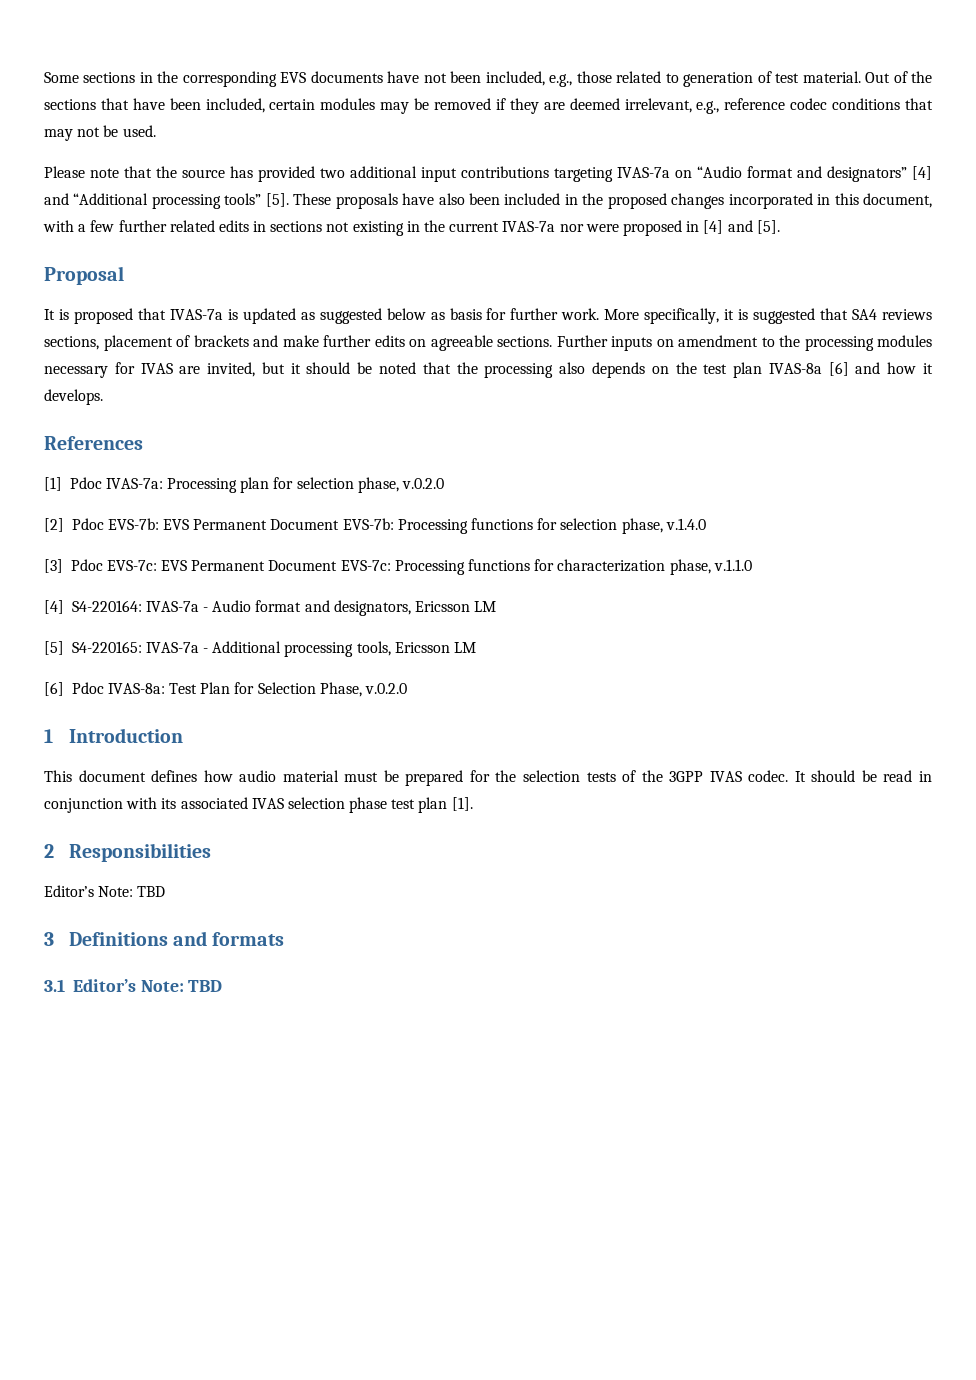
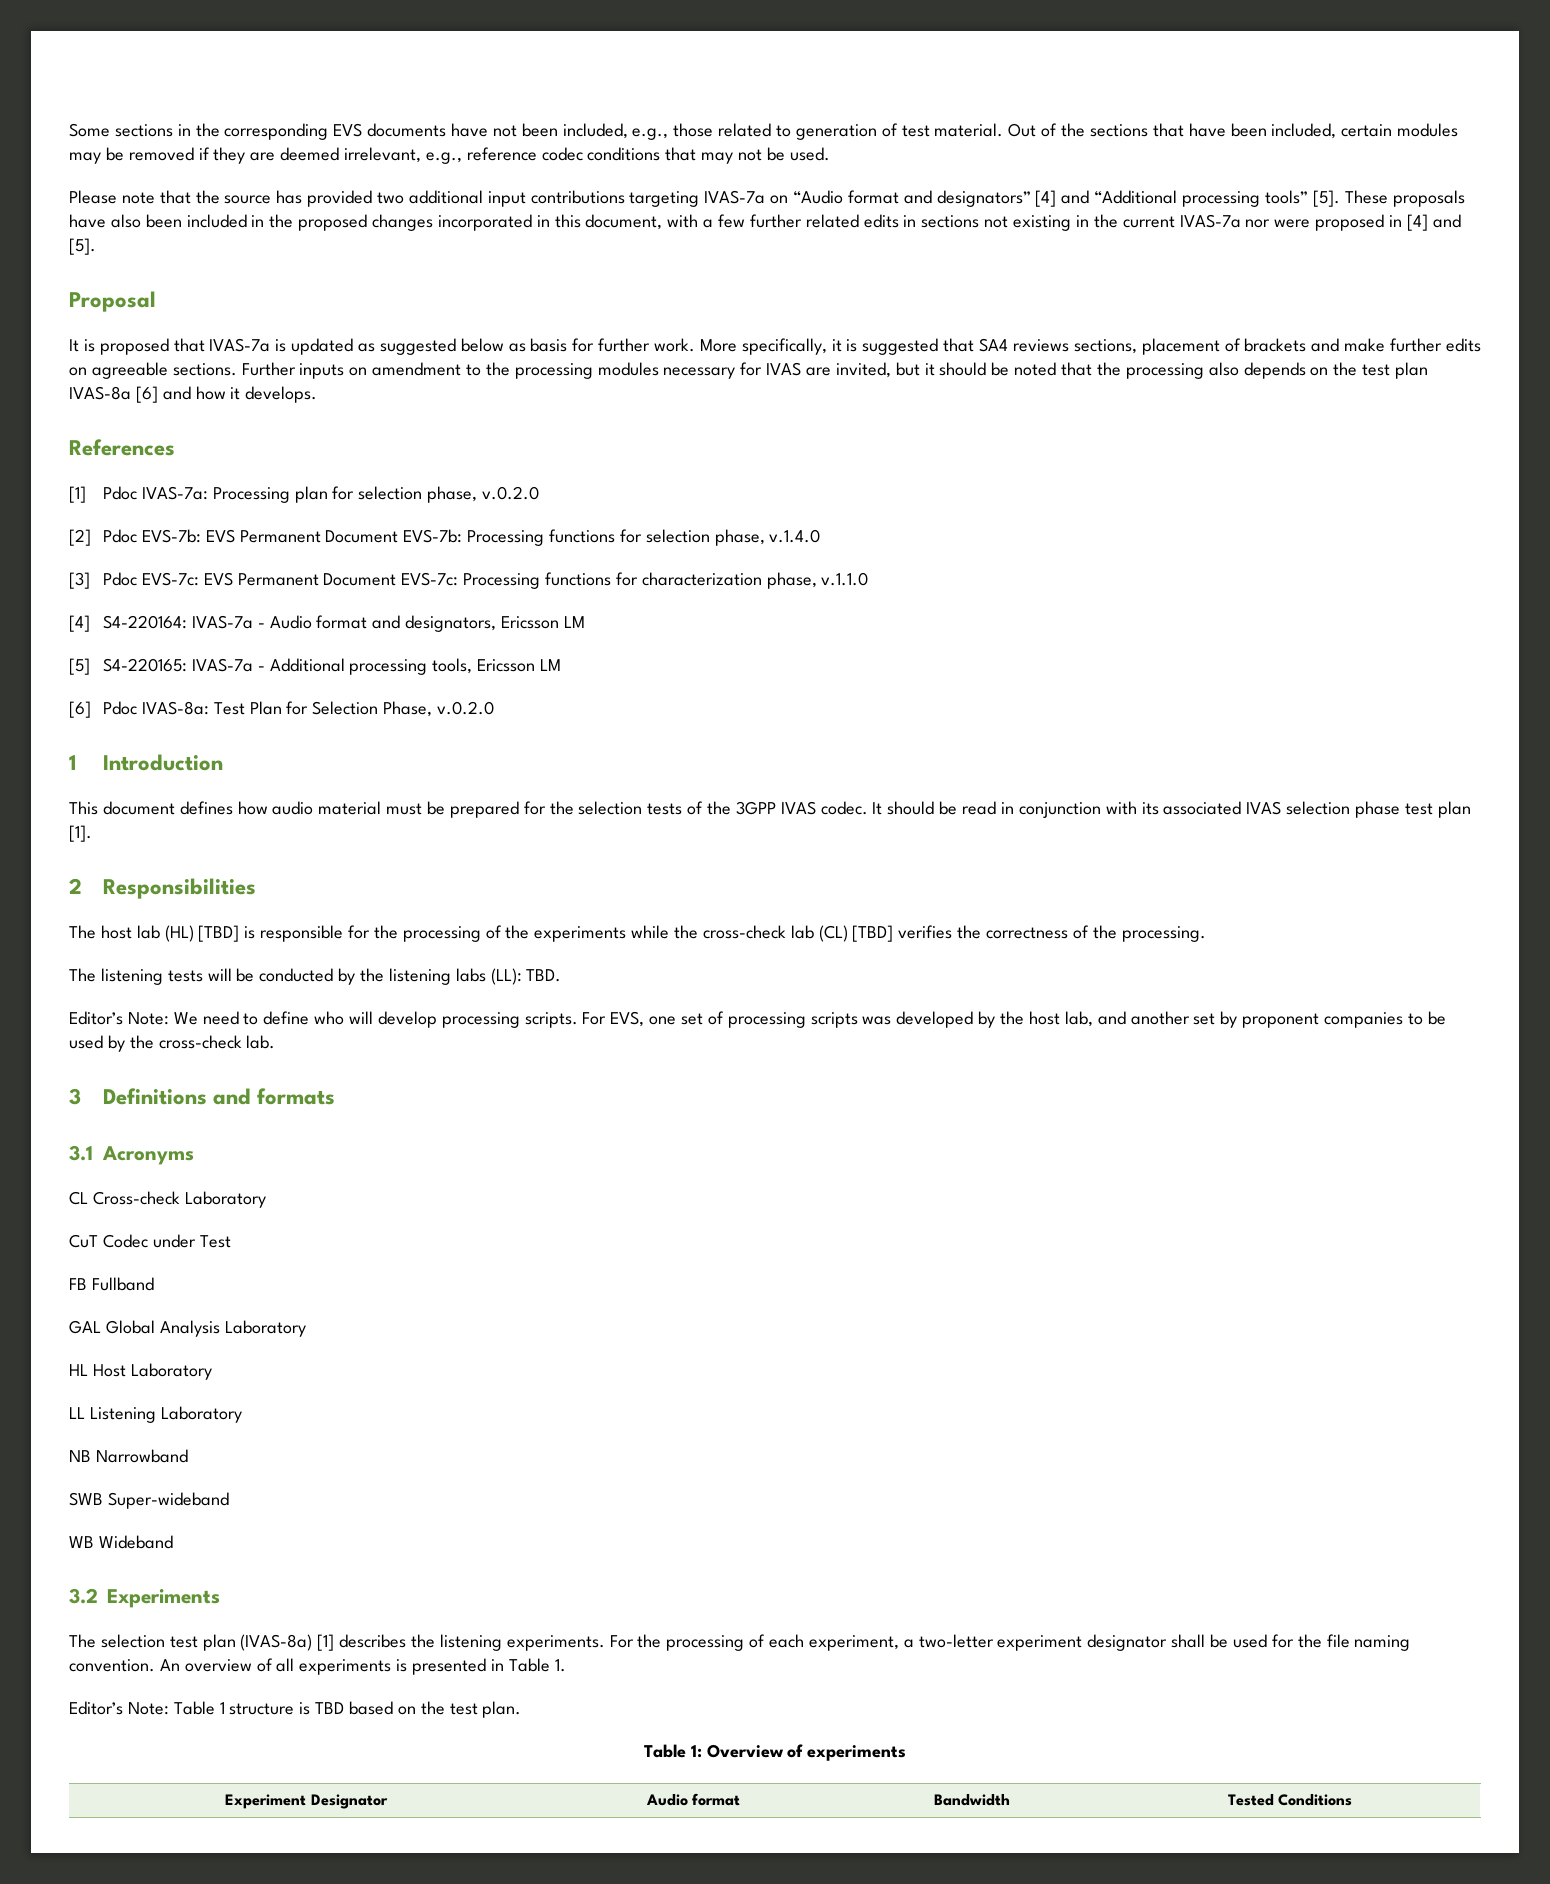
  2 Responsibilities
- Editor’s Note: TBD
+ The host lab (HL) [TBD] is responsible for the processing of the experiments while the cross-check lab (CL) [TBD] verifies the correctness of the processing.
+ The listening tests will be conducted by the listening labs (LL): TBD.
+ Editor’s Note: We need to define who will develop processing scripts. For EVS, one set of processing scripts was developed by the host lab, and another set by proponent companies to be used by the cross-check lab.
- 3.1 Editor’s Note: TBD
+ 3.1 Acronyms
+ CL Cross-check Laboratory
+ CuT Codec under Test
+ FB Fullband
+ GAL Global Analysis Laboratory
+ HL Host Laboratory
+ LL Listening Laboratory
+ NB Narrowband
+ SWB Super-wideband
+ WB Wideband
+ 3.2 Experiments
+ The selection test plan (IVAS-8a) [1] describes the listening experiments. For the processing of each experiment, a two-letter experiment designator shall be used for the file naming convention. An overview of all experiments is presented in Table 1.
+ Editor’s Note: Table 1 structure is TBD based on the test plan.
+ Table 1: Overview of experiments
+ Experiment Designator | Audio format | Bandwidth | Tested Conditions

